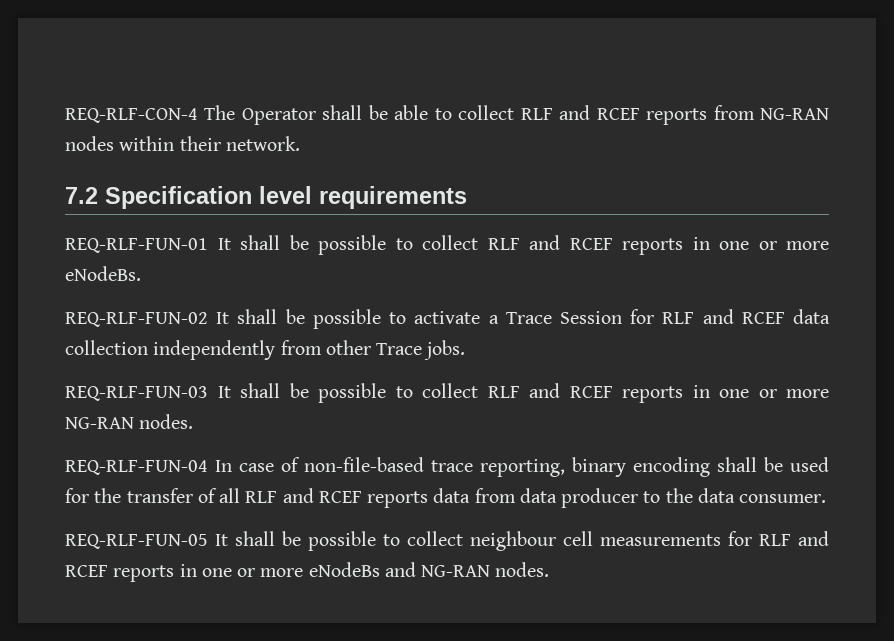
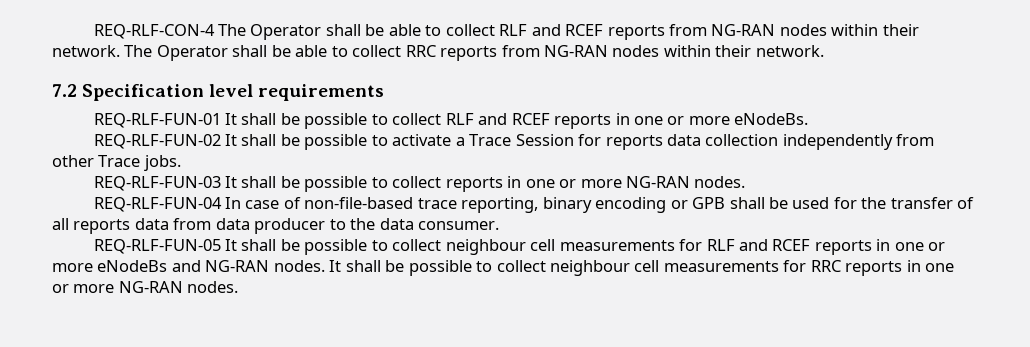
+ The Operator shall be able to collect RRC reports from NG-RAN nodes within their network.
- REQ-RLF-FUN-02 It shall be possible to activate a Trace Session for RLF and RCEF data collection independently from other Trace jobs.
+ REQ-RLF-FUN-02 It shall be possible to activate a Trace Session for reports data collection independently from other Trace jobs.
- REQ-RLF-FUN-03 It shall be possible to collect RLF and RCEF reports in one or more NG-RAN nodes.
+ REQ-RLF-FUN-03 It shall be possible to collect reports in one or more NG-RAN nodes.
- REQ-RLF-FUN-04 In case of non-file-based trace reporting, binary encoding shall be used for the transfer of all RLF and RCEF reports data from data producer to the data consumer.
+ REQ-RLF-FUN-04 In case of non-file-based trace reporting, binary encoding or GPB shall be used for the transfer of all reports data from data producer to the data consumer.
+ It shall be possible to collect neighbour cell measurements for RRC reports in one or more NG-RAN nodes.

